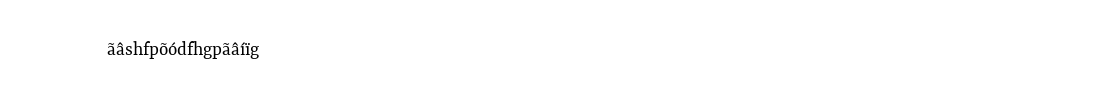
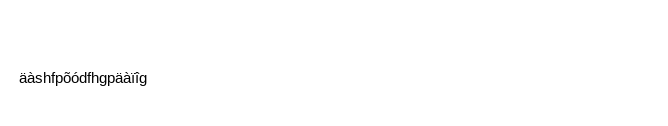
- ãâshfpõódfhgpãâíïg
+ äàshfpõódfhgpäàïîg

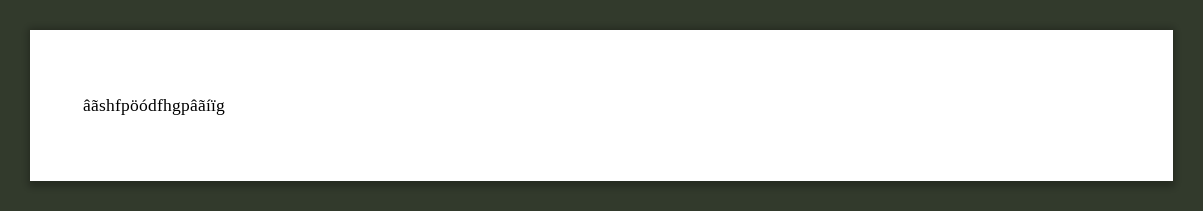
- äàshfpõódfhgpäàïîg
+ âãshfpöódfhgpâãíïg

